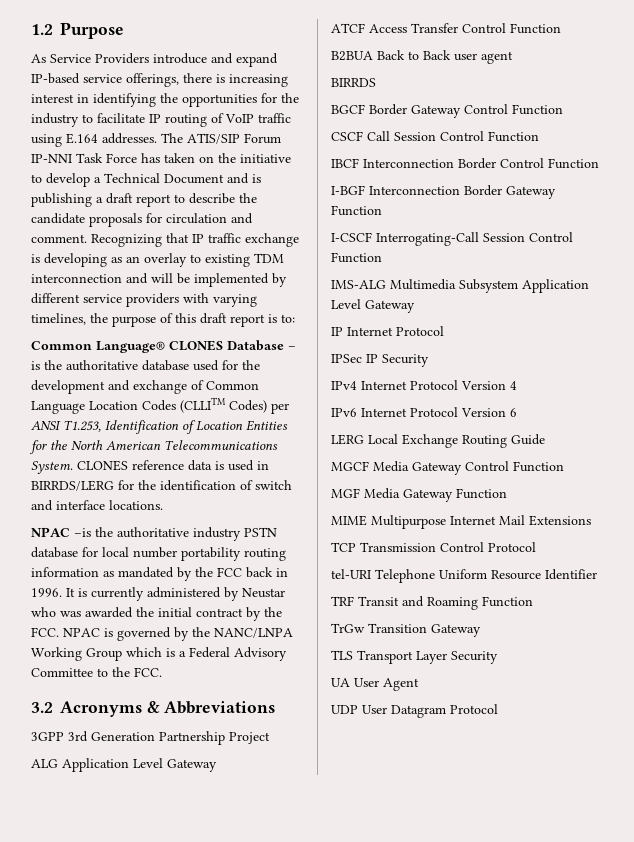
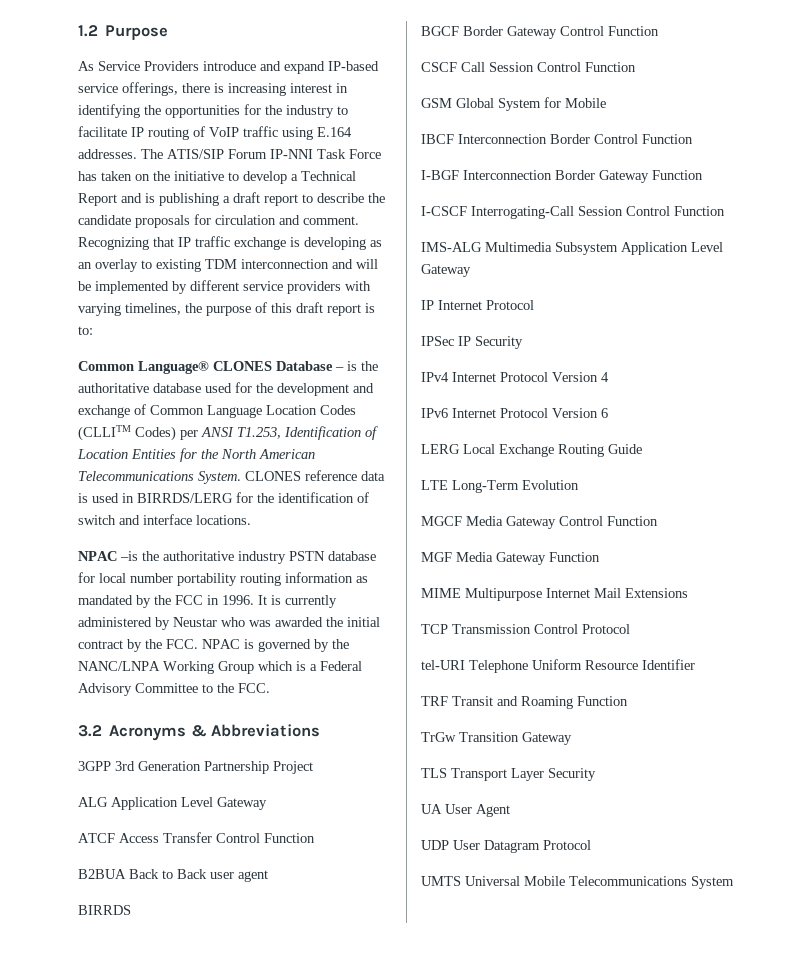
- The ATIS/SIP Forum IP-NNI Task Force has taken on the initiative to develop a Technical Document and is publishing a draft report to describe the candidate proposals for circulation and comment.
+ The ATIS/SIP Forum IP-NNI Task Force has taken on the initiative to develop a Technical Report and is publishing a draft report to describe the candidate proposals for circulation and comment.
- NPAC –is the authoritative industry PSTN database for local number portability routing information as mandated by the FCC back in 1996.
+ NPAC –is the authoritative industry PSTN database for local number portability routing information as mandated by the FCC in 1996.
+ GSM Global System for Mobile
+ LTE Long-Term Evolution
+ UMTS Universal Mobile Telecommunications System

